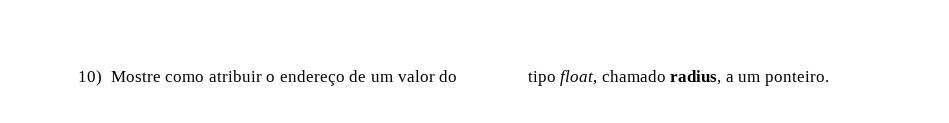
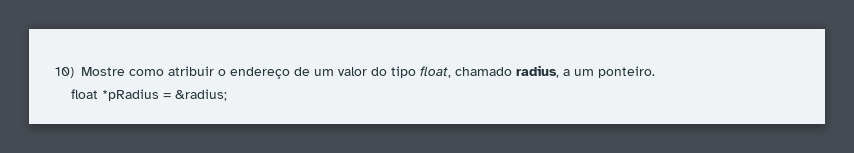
+ float *pRadius = &radius;

